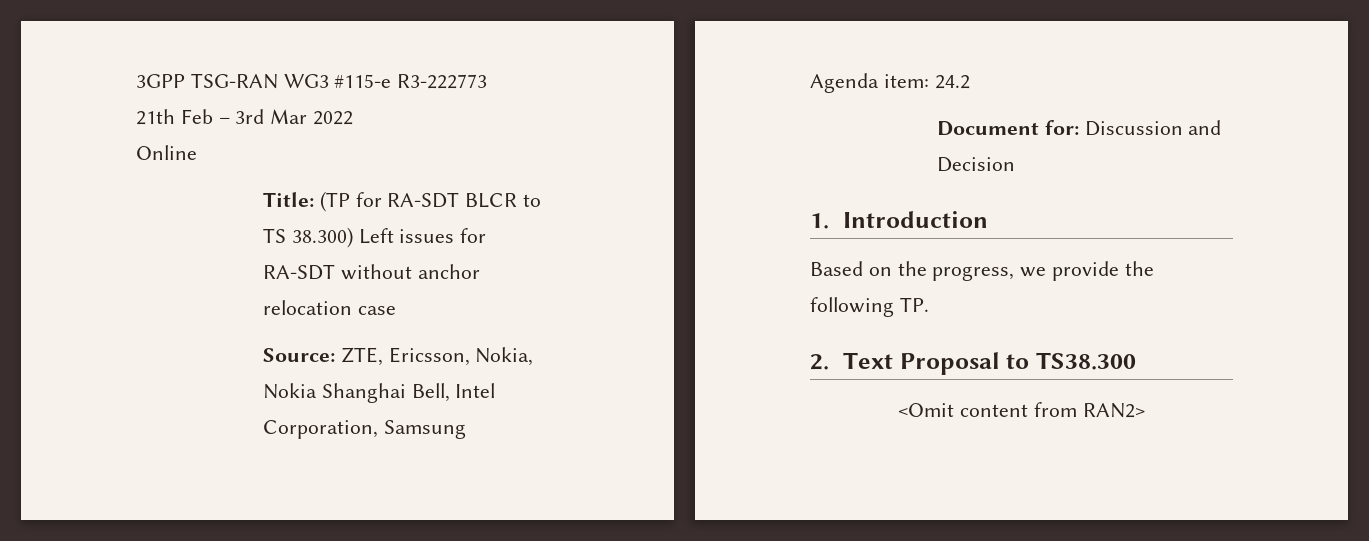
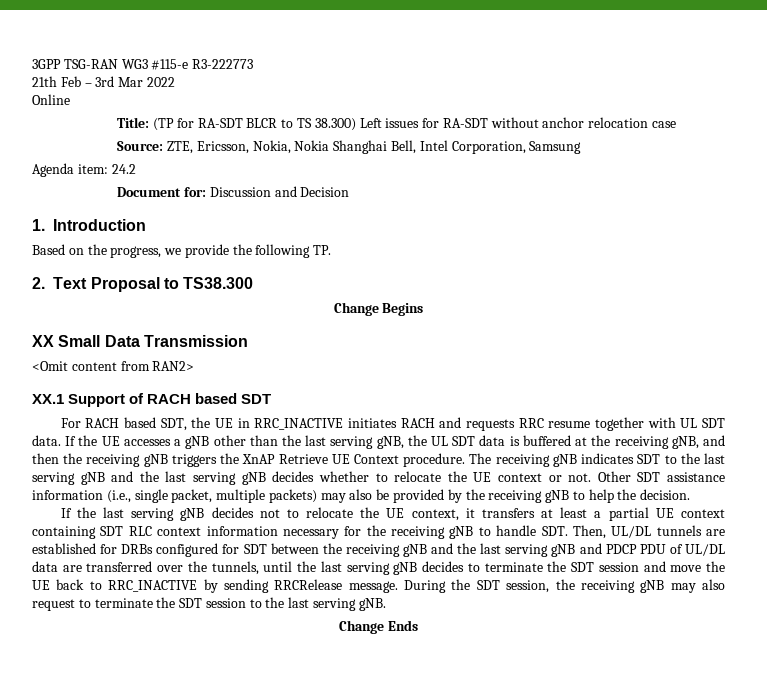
+ Change Begins
+ XX Small Data Transmission
  <Omit content from RAN2>
+ XX.1 Support of RACH based SDT
+ For RACH based SDT, the UE in RRC_INACTIVE initiates RACH and requests RRC resume together with UL SDT data. If the UE accesses a gNB other than the last serving gNB, the UL SDT data is buffered at the receiving gNB, and then the receiving gNB triggers the XnAP Retrieve UE Context procedure. The receiving gNB indicates SDT to the last serving gNB and the last serving gNB decides whether to relocate the UE context or not. Other SDT assistance information (i.e., single packet, multiple packets) may also be provided by the receiving gNB to help the decision.
+ If the last serving gNB decides not to relocate the UE context, it transfers at least a partial UE context containing SDT RLC context information necessary for the receiving gNB to handle SDT. Then, UL/DL tunnels are established for DRBs configured for SDT between the receiving gNB and the last serving gNB and PDCP PDU of UL/DL data are transferred over the tunnels, until the last serving gNB decides to terminate the SDT session and move the UE back to RRC_INACTIVE by sending RRCRelease message. During the SDT session, the receiving gNB may also request to terminate the SDT session to the last serving gNB.
+ Change Ends

